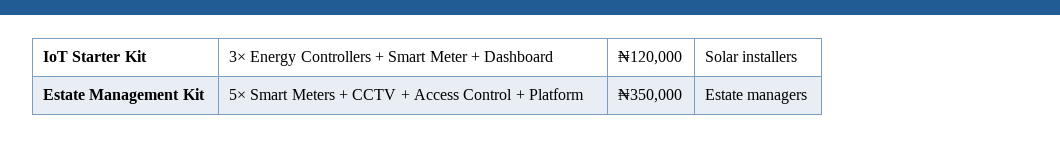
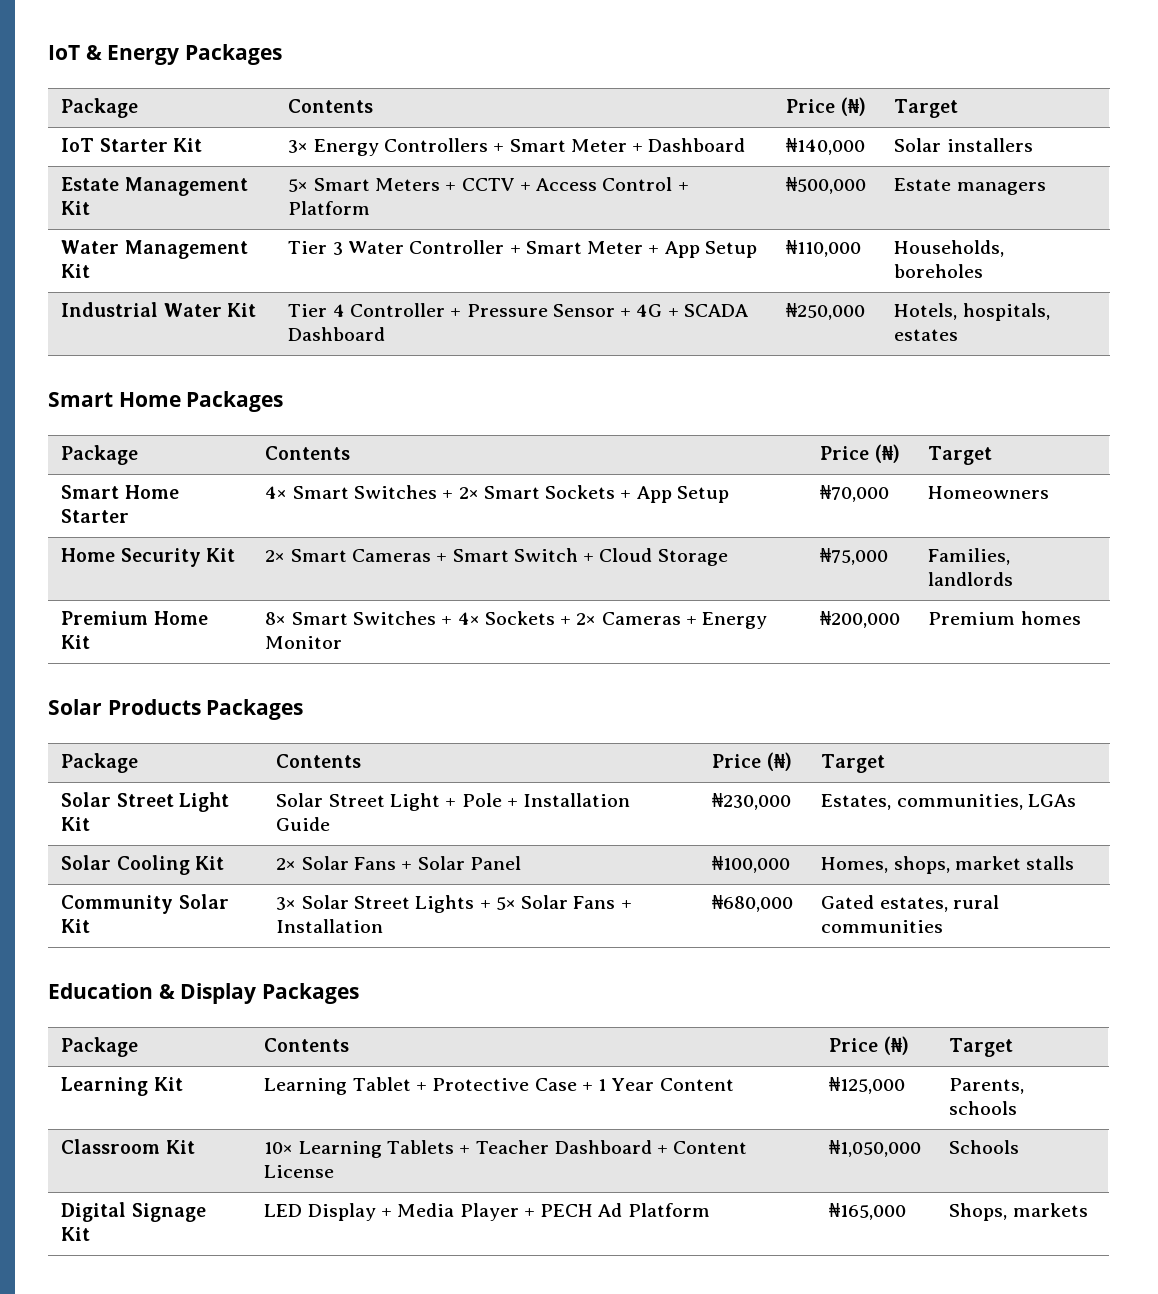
- IoT Starter Kit | 3× Energy Controllers + Smart Meter + Dashboard | ₦120,000 | Solar installers
+ IoT & Energy Packages
+ Package | Contents | Price (₦) | Target
+ IoT Starter Kit | 3× Energy Controllers + Smart Meter + Dashboard | ₦140,000 | Solar installers
- Estate Management Kit | 5× Smart Meters + CCTV + Access Control + Platform | ₦350,000 | Estate managers
+ Estate Management Kit | 5× Smart Meters + CCTV + Access Control + Platform | ₦500,000 | Estate managers
+ Water Management Kit | Tier 3 Water Controller + Smart Meter + App Setup | ₦110,000 | Households, boreholes
+ Industrial Water Kit | Tier 4 Controller + Pressure Sensor + 4G + SCADA Dashboard | ₦250,000 | Hotels, hospitals, estates
+ Smart Home Packages
+ Package | Contents | Price (₦) | Target
+ Smart Home Starter | 4× Smart Switches + 2× Smart Sockets + App Setup | ₦70,000 | Homeowners
+ Home Security Kit | 2× Smart Cameras + Smart Switch + Cloud Storage | ₦75,000 | Families, landlords
+ Premium Home Kit | 8× Smart Switches + 4× Sockets + 2× Cameras + Energy Monitor | ₦200,000 | Premium homes
+ Solar Products Packages
+ Package | Contents | Price (₦) | Target
+ Solar Street Light Kit | Solar Street Light + Pole + Installation Guide | ₦230,000 | Estates, communities, LGAs
+ Solar Cooling Kit | 2× Solar Fans + Solar Panel | ₦100,000 | Homes, shops, market stalls
+ Community Solar Kit | 3× Solar Street Lights + 5× Solar Fans + Installation | ₦680,000 | Gated estates, rural communities
+ Education & Display Packages
+ Package | Contents | Price (₦) | Target
+ Learning Kit | Learning Tablet + Protective Case + 1 Year Content | ₦125,000 | Parents, schools
+ Classroom Kit | 10× Learning Tablets + Teacher Dashboard + Content License | ₦1,050,000 | Schools
+ Digital Signage Kit | LED Display + Media Player + PECH Ad Platform | ₦165,000 | Shops, markets

